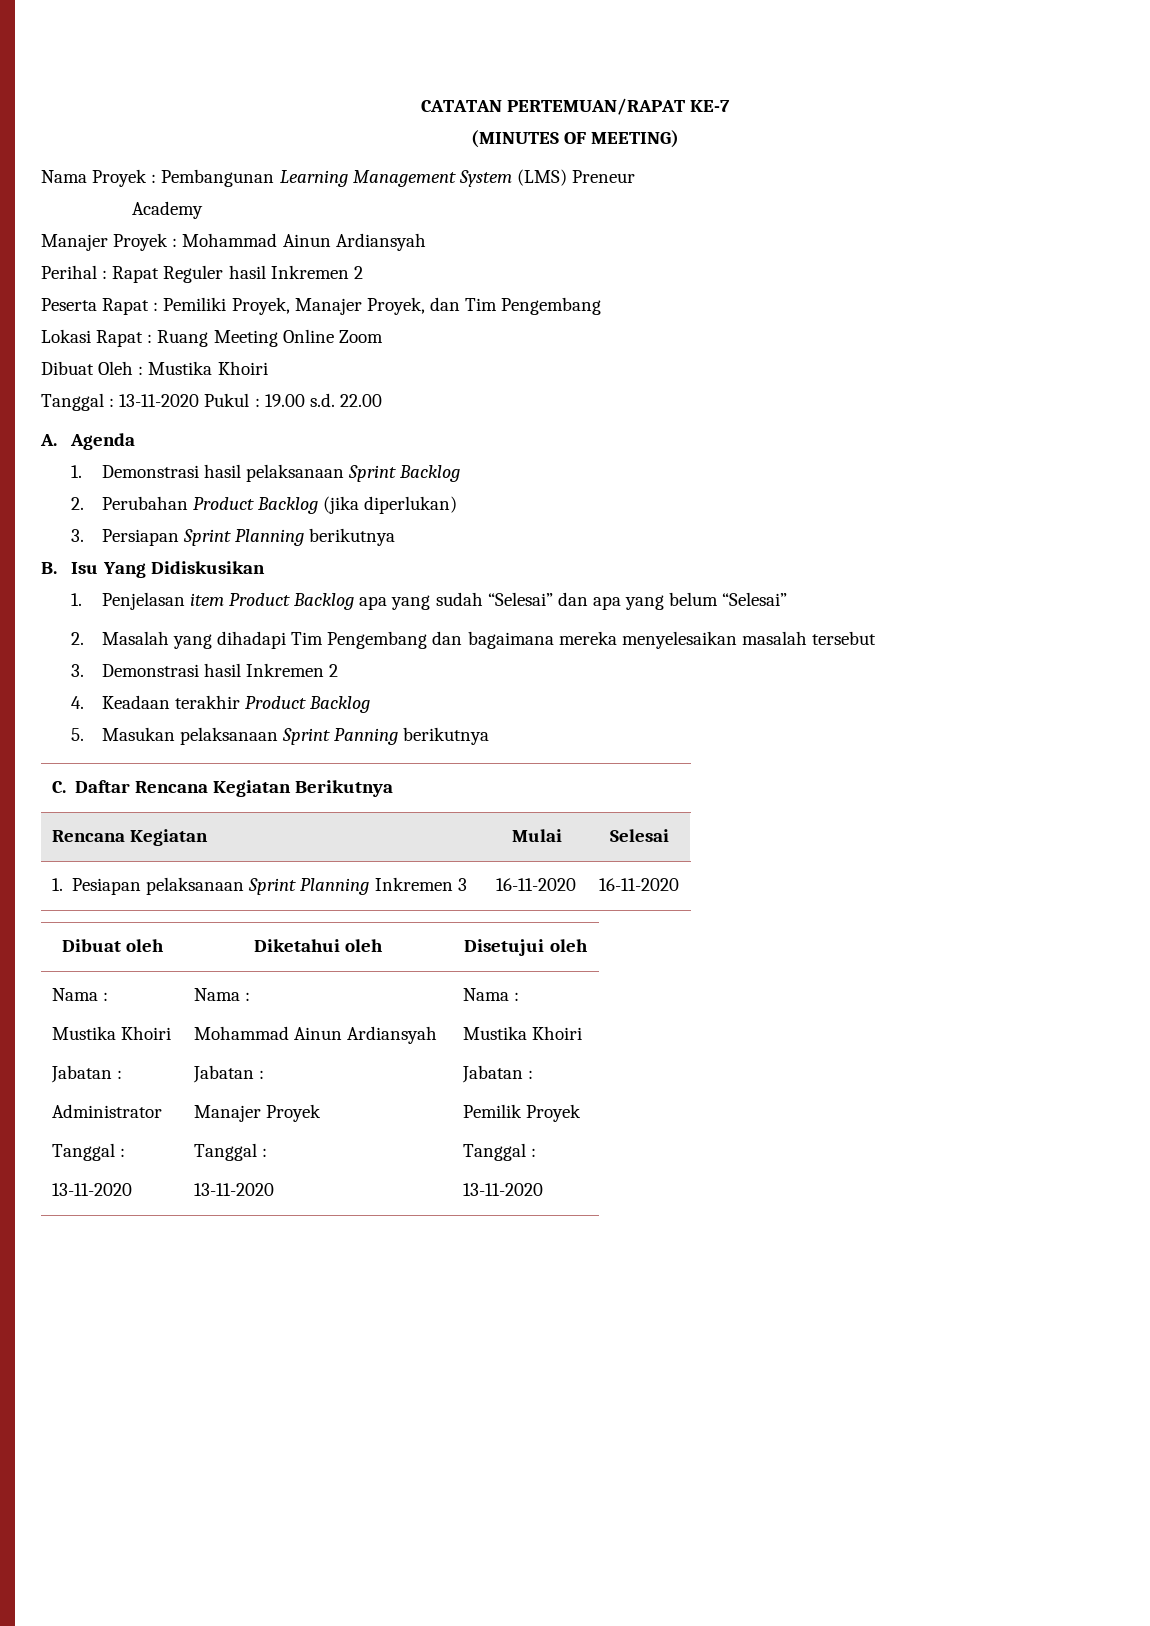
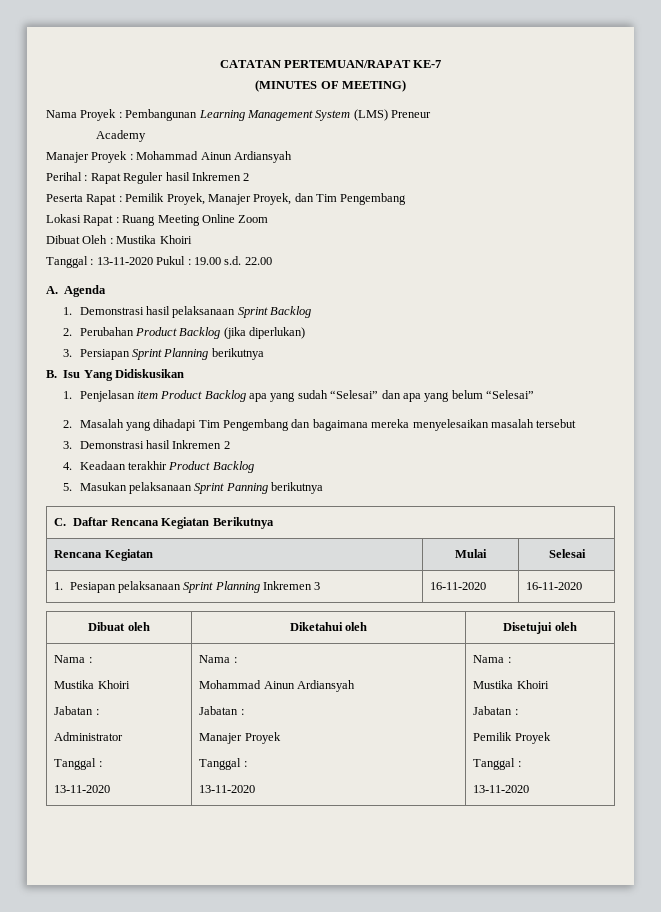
- Peserta Rapat : Pemiliki Proyek, Manajer Proyek, dan Tim Pengembang
+ Peserta Rapat : Pemilik Proyek, Manajer Proyek, dan Tim Pengembang

